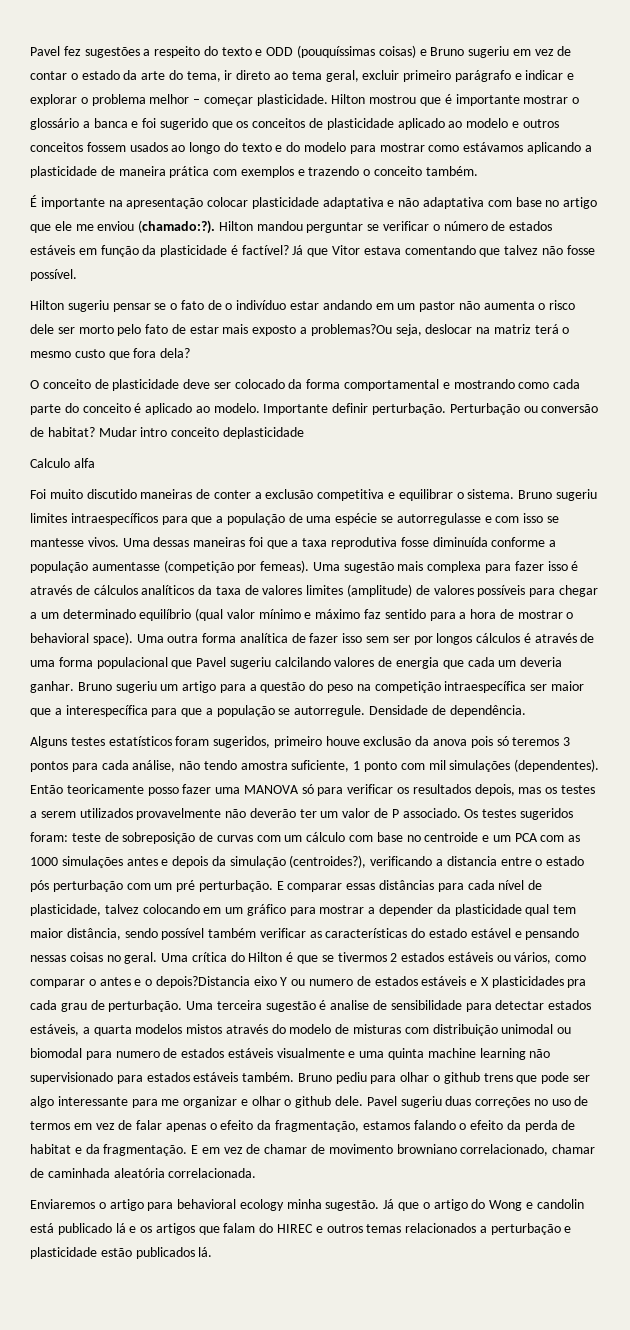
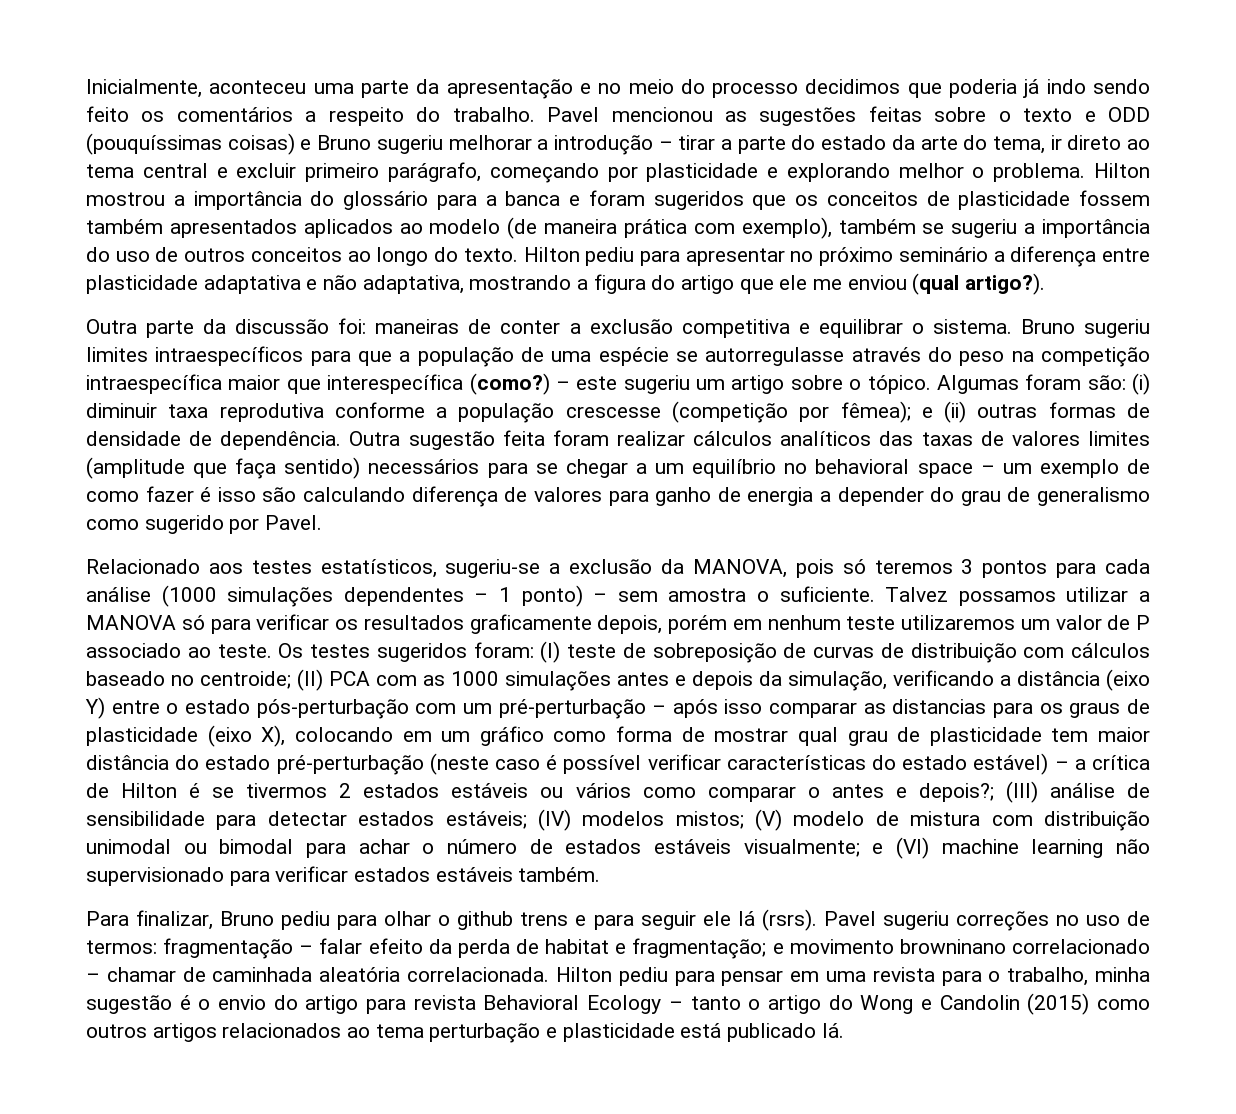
- Pavel fez sugestões a respeito do texto e ODD (pouquíssimas coisas) e Bruno sugeriu em vez de contar o estado da arte do tema, ir direto ao tema geral, excluir primeiro parágrafo e indicar e explorar o problema melhor – começar plasticidade. Hilton mostrou que é importante mostrar o glossário a banca e foi sugerido que os conceitos de plasticidade aplicado ao modelo e outros conceitos fossem usados ao longo do texto e do modelo para mostrar como estávamos aplicando a plasticidade de maneira prática com exemplos e trazendo o conceito também.
- É importante na apresentação colocar plasticidade adaptativa e não adaptativa com base no artigo que ele me enviou (chamado:?). Hilton mandou perguntar se verificar o número de estados estáveis em função da plasticidade é factível? Já que Vitor estava comentando que talvez não fosse possível.
- Hilton sugeriu pensar se o fato de o indivíduo estar andando em um pastor não aumenta o risco dele ser morto pelo fato de estar mais exposto a problemas?Ou seja, deslocar na matriz terá o mesmo custo que fora dela?
- O conceito de plasticidade deve ser colocado da forma comportamental e mostrando como cada parte do conceito é aplicado ao modelo. Importante definir perturbação. Perturbação ou conversão de habitat? Mudar intro conceito deplasticidade
- Calculo alfa
- Foi muito discutido maneiras de conter a exclusão competitiva e equilibrar o sistema.
+ Inicialmente, aconteceu uma parte da apresentação e no meio do processo decidimos que poderia já indo sendo feito os comentários a respeito do trabalho. Pavel mencionou as sugestões feitas sobre o texto e ODD (pouquíssimas coisas) e Bruno sugeriu melhorar a introdução – tirar a parte do estado da arte do tema, ir direto ao tema central e excluir primeiro parágrafo, começando por plasticidade e explorando melhor o problema. Hilton mostrou a importância do glossário para a banca e foram sugeridos que os conceitos de plasticidade fossem também apresentados aplicados ao modelo (de maneira prática com exemplo), também se sugeriu a importância do uso de outros conceitos ao longo do texto. Hilton pediu para apresentar no próximo seminário a diferença entre plasticidade adaptativa e não adaptativa, mostrando a figura do artigo que ele me enviou (qual artigo?).
+ Outra parte da discussão foi: maneiras de conter a exclusão competitiva e equilibrar o sistema.
- Bruno sugeriu limites intraespecíficos para que a população de uma espécie se autorregulasse e com isso se mantesse vivos. Uma dessas maneiras foi que a taxa reprodutiva fosse diminuída conforme a população aumentasse (competição por femeas). Uma sugestão mais complexa para fazer isso é através de cálculos analíticos da taxa de valores limites (amplitude) de valores possíveis para chegar a um determinado equilíbrio (qual valor mínimo e máximo faz sentido para a hora de mostrar o behavioral space). Uma outra forma analítica de fazer isso sem ser por longos cálculos é através de uma forma populacional que Pavel sugeriu calcilando valores de energia que cada um deveria ganhar. Bruno sugeriu um artigo para a questão do peso na competição intraespecífica ser maior que a interespecífica para que a população se autorregule. Densidade de dependência.
- Alguns testes estatísticos foram sugeridos, primeiro houve exclusão da anova pois só teremos 3 pontos para cada análise, não tendo amostra suficiente, 1 ponto com mil simulações (dependentes). Então teoricamente posso fazer uma MANOVA só para verificar os resultados depois, mas os testes a serem utilizados provavelmente não deverão ter um valor de P associado.
+ Bruno sugeriu limites intraespecíficos para que a população de uma espécie se autorregulasse através do peso na competição intraespecífica maior que interespecífica (como?) – este sugeriu um artigo sobre o tópico. Algumas foram são: (i) diminuir taxa reprodutiva conforme a população crescesse (competição por fêmea); e (ii) outras formas de densidade de dependência. Outra sugestão feita foram realizar cálculos analíticos das taxas de valores limites (amplitude que faça sentido) necessários para se chegar a um equilíbrio no behavioral space – um exemplo de como fazer é isso são calculando diferença de valores para ganho de energia a depender do grau de generalismo como sugerido por Pavel.
+ Relacionado aos testes estatísticos, sugeriu-se a exclusão da MANOVA, pois só teremos 3 pontos para cada análise (1000 simulações dependentes – 1 ponto) – sem amostra o suficiente. Talvez possamos utilizar a MANOVA só para verificar os resultados graficamente depois, porém em nenhum teste utilizaremos um valor de P associado ao teste.
- teste de sobreposição de curvas com um cálculo com base no centroide e um PCA com as 1000 simulações antes e depois da simulação (centroides?), verificando a distancia entre o estado pós perturbação com um pré perturbação. E comparar essas distâncias para cada nível de plasticidade, talvez colocando em um gráfico para mostrar a depender da plasticidade qual tem maior distância, sendo possível também verificar as características do estado estável e pensando nessas coisas no geral. Uma crítica do Hilton é que se tivermos 2 estados estáveis ou vários, como comparar o antes e o depois?Distancia eixo Y ou numero de estados estáveis e X plasticidades pra cada grau de perturbação. Uma terceira sugestão é analise de sensibilidade para detectar estados estáveis, a quarta modelos mistos através do modelo de misturas com distribuição unimodal ou biomodal para numero de estados estáveis visualmente e uma quinta machine learning não supervisionado para estados estáveis também. Bruno pediu para olhar o github trens que pode ser algo interessante para me organizar e olhar o github dele. Pavel sugeriu duas correções no uso de termos em vez de falar apenas o efeito da fragmentação, estamos falando o efeito da perda de habitat e da fragmentação. E em vez de chamar de movimento browniano correlacionado, chamar de caminhada aleatória correlacionada.
- Enviaremos o artigo para behavioral ecology minha sugestão. Já que o artigo do Wong e candolin está publicado lá e os artigos que falam do HIREC e outros temas relacionados a perturbação e plasticidade estão publicados lá.
+ (I) teste de sobreposição de curvas de distribuição com cálculos baseado no centroide; (II) PCA com as 1000 simulações antes e depois da simulação, verificando a distância (eixo Y) entre o estado pós-perturbação com um pré-perturbação – após isso comparar as distancias para os graus de plasticidade (eixo X), colocando em um gráfico como forma de mostrar qual grau de plasticidade tem maior distância do estado pré-perturbação (neste caso é possível verificar características do estado estável) – a crítica de Hilton é se tivermos 2 estados estáveis ou vários como comparar o antes e depois?; (III) análise de sensibilidade para detectar estados estáveis; (IV) modelos mistos; (V) modelo de mistura com distribuição unimodal ou bimodal para achar o número de estados estáveis visualmente; e (VI) machine learning não supervisionado para verificar estados estáveis também.
+ Para finalizar, Bruno pediu para olhar o github trens e para seguir ele lá (rsrs). Pavel sugeriu correções no uso de termos: fragmentação – falar efeito da perda de habitat e fragmentação; e movimento browninano correlacionado – chamar de caminhada aleatória correlacionada. Hilton pediu para pensar em uma revista para o trabalho, minha sugestão é o envio do artigo para revista Behavioral Ecology – tanto o artigo do Wong e Candolin (2015) como outros artigos relacionados ao tema perturbação e plasticidade está publicado lá.

